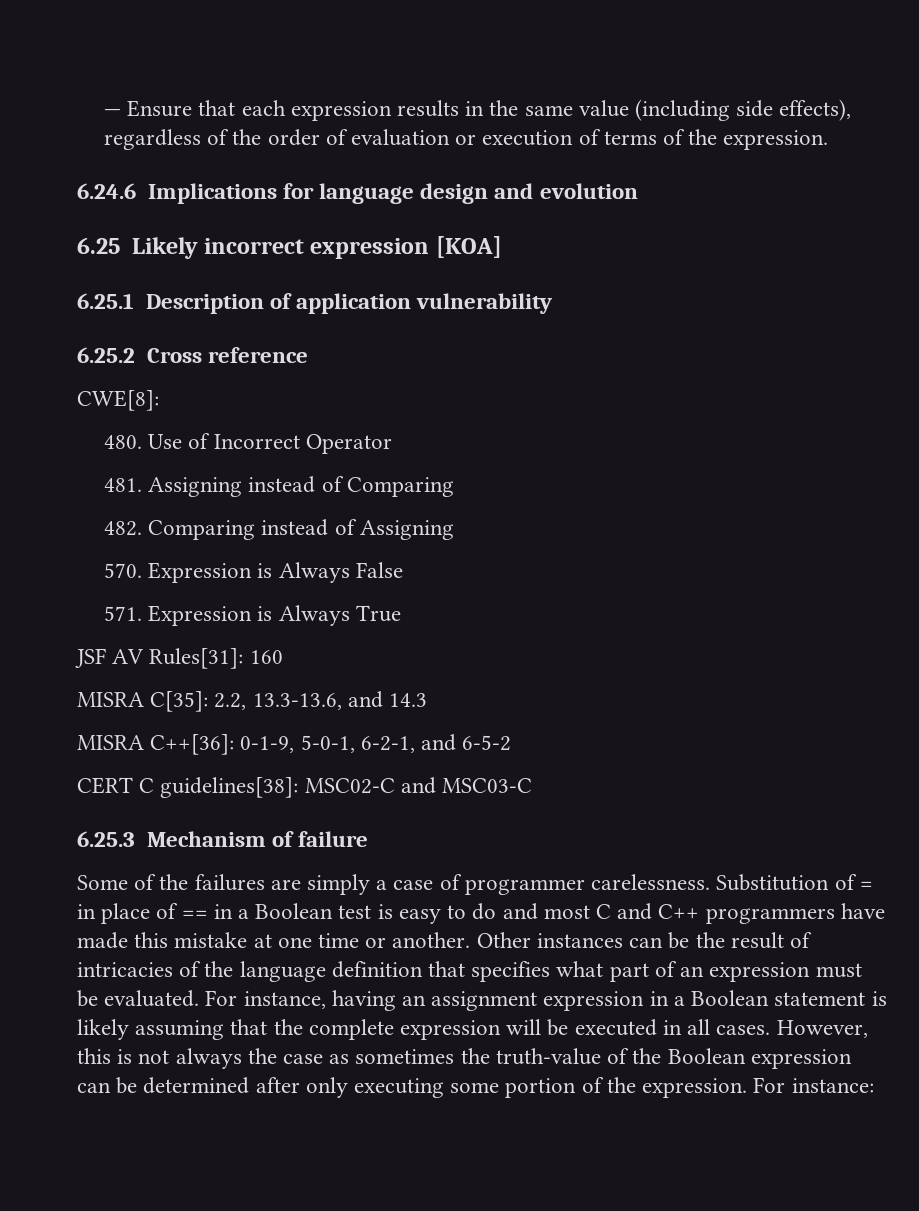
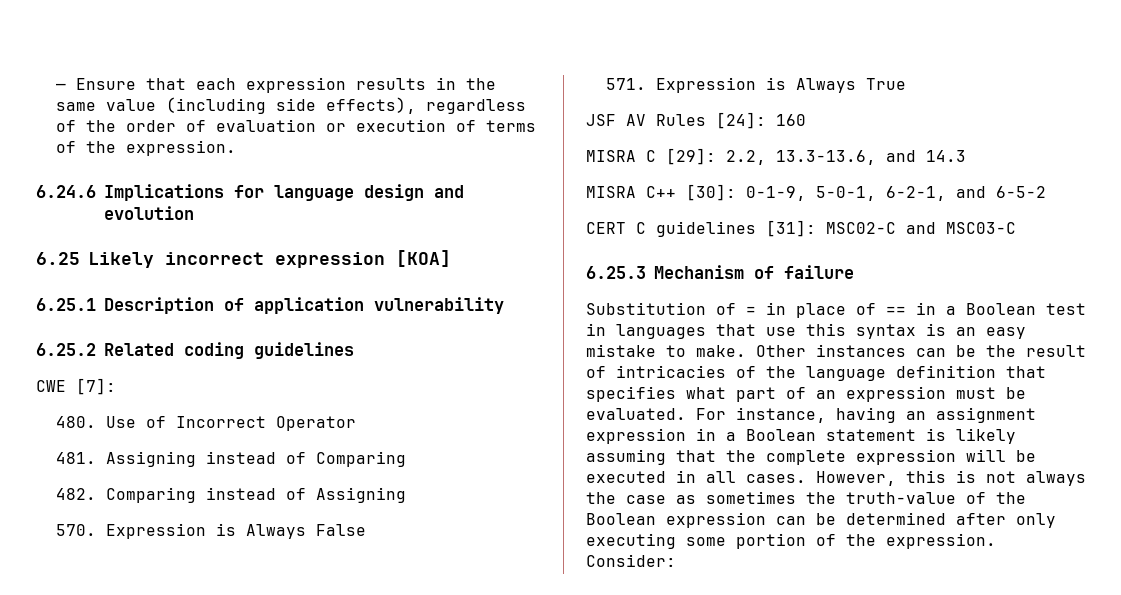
- 6.25.2 Cross reference
- CWE[8]:
+ 6.25.2 Related coding guidelines
+ CWE [7]:
- JSF AV Rules[31]: 160
+ JSF AV Rules [24]: 160
- MISRA C[35]: 2.2, 13.3-13.6, and 14.3
+ MISRA C [29]: 2.2, 13.3-13.6, and 14.3
- MISRA C++[36]: 0-1-9, 5-0-1, 6-2-1, and 6-5-2
+ MISRA C++ [30]: 0-1-9, 5-0-1, 6-2-1, and 6-5-2
- CERT C guidelines[38]: MSC02-C and MSC03-C
+ CERT C guidelines [31]: MSC02-C and MSC03-C
- Some of the failures are simply a case of programmer carelessness. Substitution of = in place of == in a Boolean test is easy to do and most C and C++ programmers have made this mistake at one time or another.
+ Substitution of = in place of == in a Boolean test in languages that use this syntax is an easy mistake to make.
- For instance:
+ Consider:

